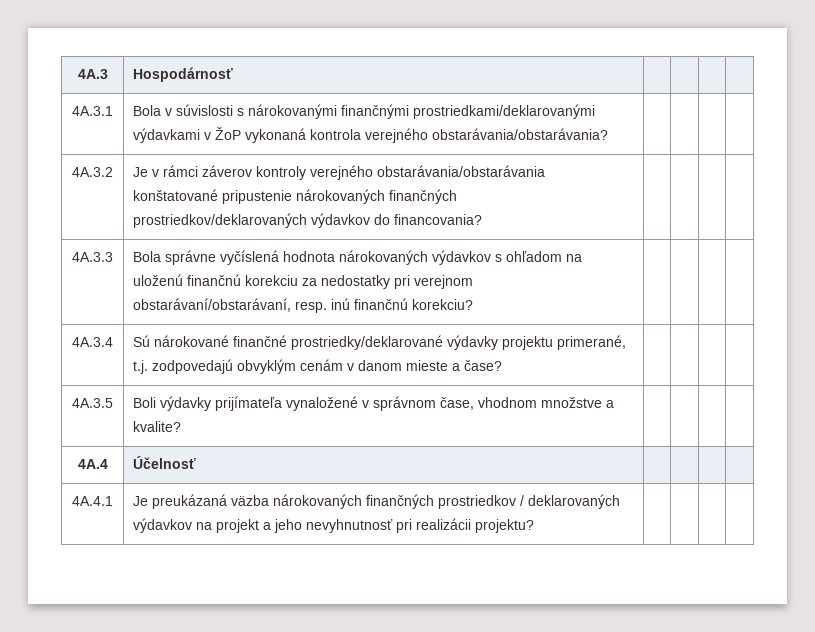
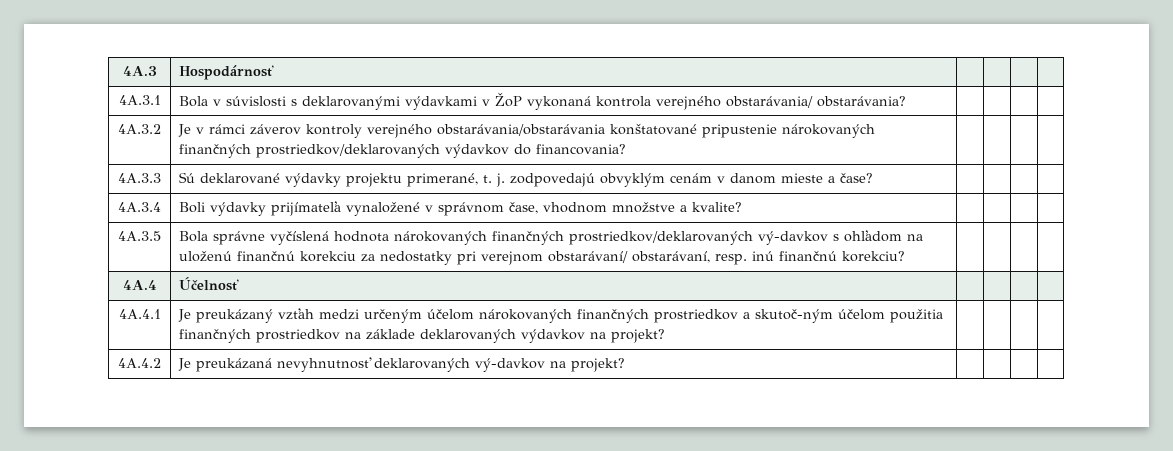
- 4A.3.1 | Bola v súvislosti s nárokovanými finančnými prostriedkami/deklarovanými výdavkami v ŽoP vykonaná kontrola verejného obstarávania/obstarávania? | | | |
+ 4A.3.1 | Bola v súvislosti s deklarovanými výdavkami v ŽoP vykonaná kontrola verejného obstarávania/ obstarávania? | | | |
- 4A.3.3 | Bola správne vyčíslená hodnota nárokovaných výdavkov s ohľadom na uloženú finančnú korekciu za nedostatky pri verejnom obstarávaní/obstarávaní, resp. inú finančnú korekciu? | | | |
- 4A.3.4 | Sú nárokované finančné prostriedky/deklarované výdavky projektu primerané, t.j. zodpovedajú obvyklým cenám v danom mieste a čase? | | | |
+ 4A.3.3 | Sú deklarované výdavky projektu primerané, t. j. zodpovedajú obvyklým cenám v danom mieste a čase? | | | |
- 4A.3.5 | Boli výdavky prijímateľa vynaložené v správnom čase, vhodnom množstve a kvalite? | | | |
+ 4A.3.4 | Boli výdavky prijímateľa vynaložené v správnom čase, vhodnom množstve a kvalite? | | | |
+ 4A.3.5 | Bola správne vyčíslená hodnota nárokovaných finančných prostriedkov/deklarovaných vý-davkov s ohľadom na uloženú finančnú korekciu za nedostatky pri verejnom obstarávaní/ obstarávaní, resp. inú finančnú korekciu? | | | |
  4A.4 | Účelnosť | | | |
- 4A.4.1 | Je preukázaná väzba nárokovaných finančných prostriedkov / deklarovaných výdavkov na projekt a jeho nevyhnutnosť pri realizácii projektu? | | | |
+ 4A.4.1 | Je preukázaný vzťah medzi určeným účelom nárokovaných finančných prostriedkov a skutoč-ným účelom použitia finančných prostriedkov na základe deklarovaných výdavkov na projekt? | | | |
+ 4A.4.2 | Je preukázaná nevyhnutnosť deklarovaných vý-davkov na projekt? | | | |

